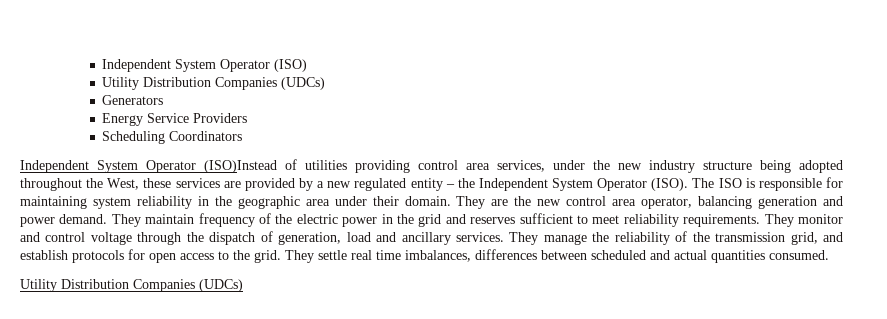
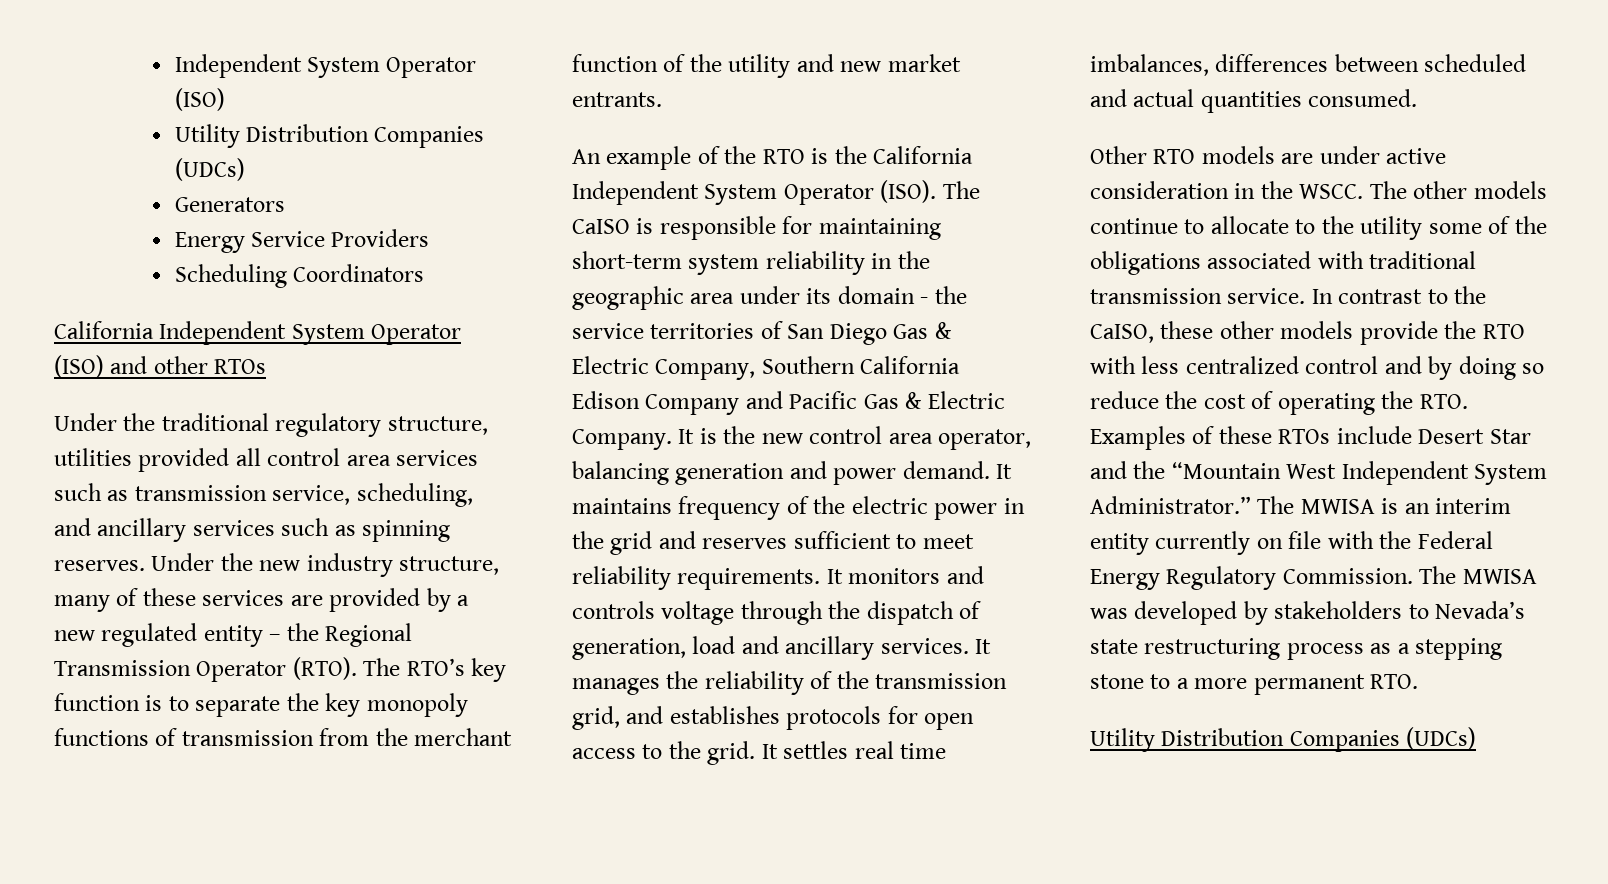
- Independent System Operator (ISO)Instead of utilities providing control area services, under the new industry structure being adopted throughout the West, these services are provided by a new regulated entity – the Independent System Operator (ISO).
+ California Independent System Operator (ISO) and other RTOs
+ Under the traditional regulatory structure, utilities provided all control area services such as transmission service, scheduling, and ancillary services such as spinning reserves. Under the new industry structure, many of these services are provided by a new regulated entity – the Regional Transmission Operator (RTO). The RTO’s key function is to separate the key monopoly functions of transmission from the merchant function of the utility and new market entrants.
+ An example of the RTO is the California Independent System Operator (ISO).
- The ISO is responsible for maintaining system reliability in the geographic area under their domain. They are the new control area operator, balancing generation and power demand.
+ The CaISO is responsible for maintaining short-term system reliability in the geographic area under its domain - the service territories of San Diego Gas & Electric Company, Southern California Edison Company and Pacific Gas & Electric Company. It is the new control area operator, balancing generation and power demand.
- They maintain frequency of the electric power in the grid and reserves sufficient to meet reliability requirements.
+ It maintains frequency of the electric power in the grid and reserves sufficient to meet reliability requirements.
- They monitor and control voltage through the dispatch of generation, load and ancillary services.
+ It monitors and controls voltage through the dispatch of generation, load and ancillary services.
- They manage the reliability of the transmission grid, and establish protocols for open access to the grid.
+ It manages the reliability of the transmission grid, and establishes protocols for open access to the grid.
- They settle real time imbalances, differences between scheduled and actual quantities consumed.
+ It settles real time imbalances, differences between scheduled and actual quantities consumed.
+ Other RTO models are under active consideration in the WSCC. The other models continue to allocate to the utility some of the obligations associated with traditional transmission service. In contrast to the CaISO, these other models provide the RTO with less centralized control and by doing so reduce the cost of operating the RTO. Examples of these RTOs include Desert Star and the “Mountain West Independent System Administrator.” The MWISA is an interim entity currently on file with the Federal Energy Regulatory Commission. The MWISA was developed by stakeholders to Nevada’s state restructuring process as a stepping stone to a more permanent RTO.

